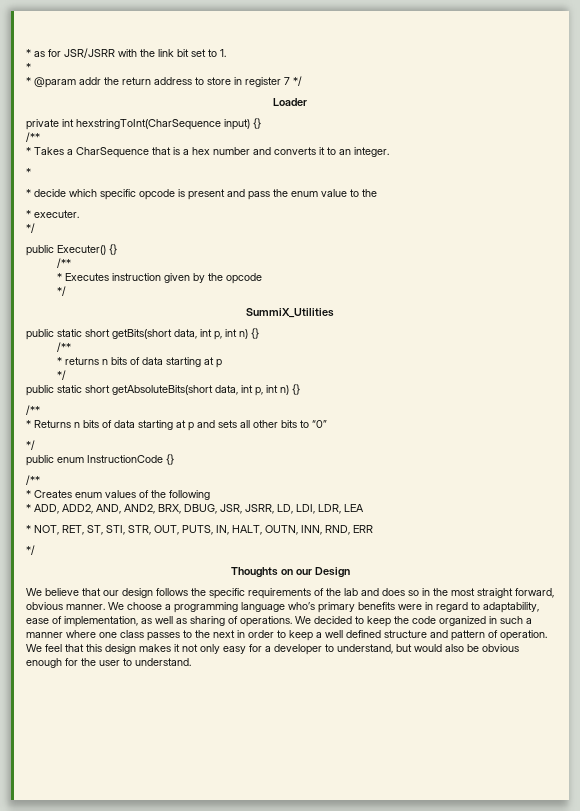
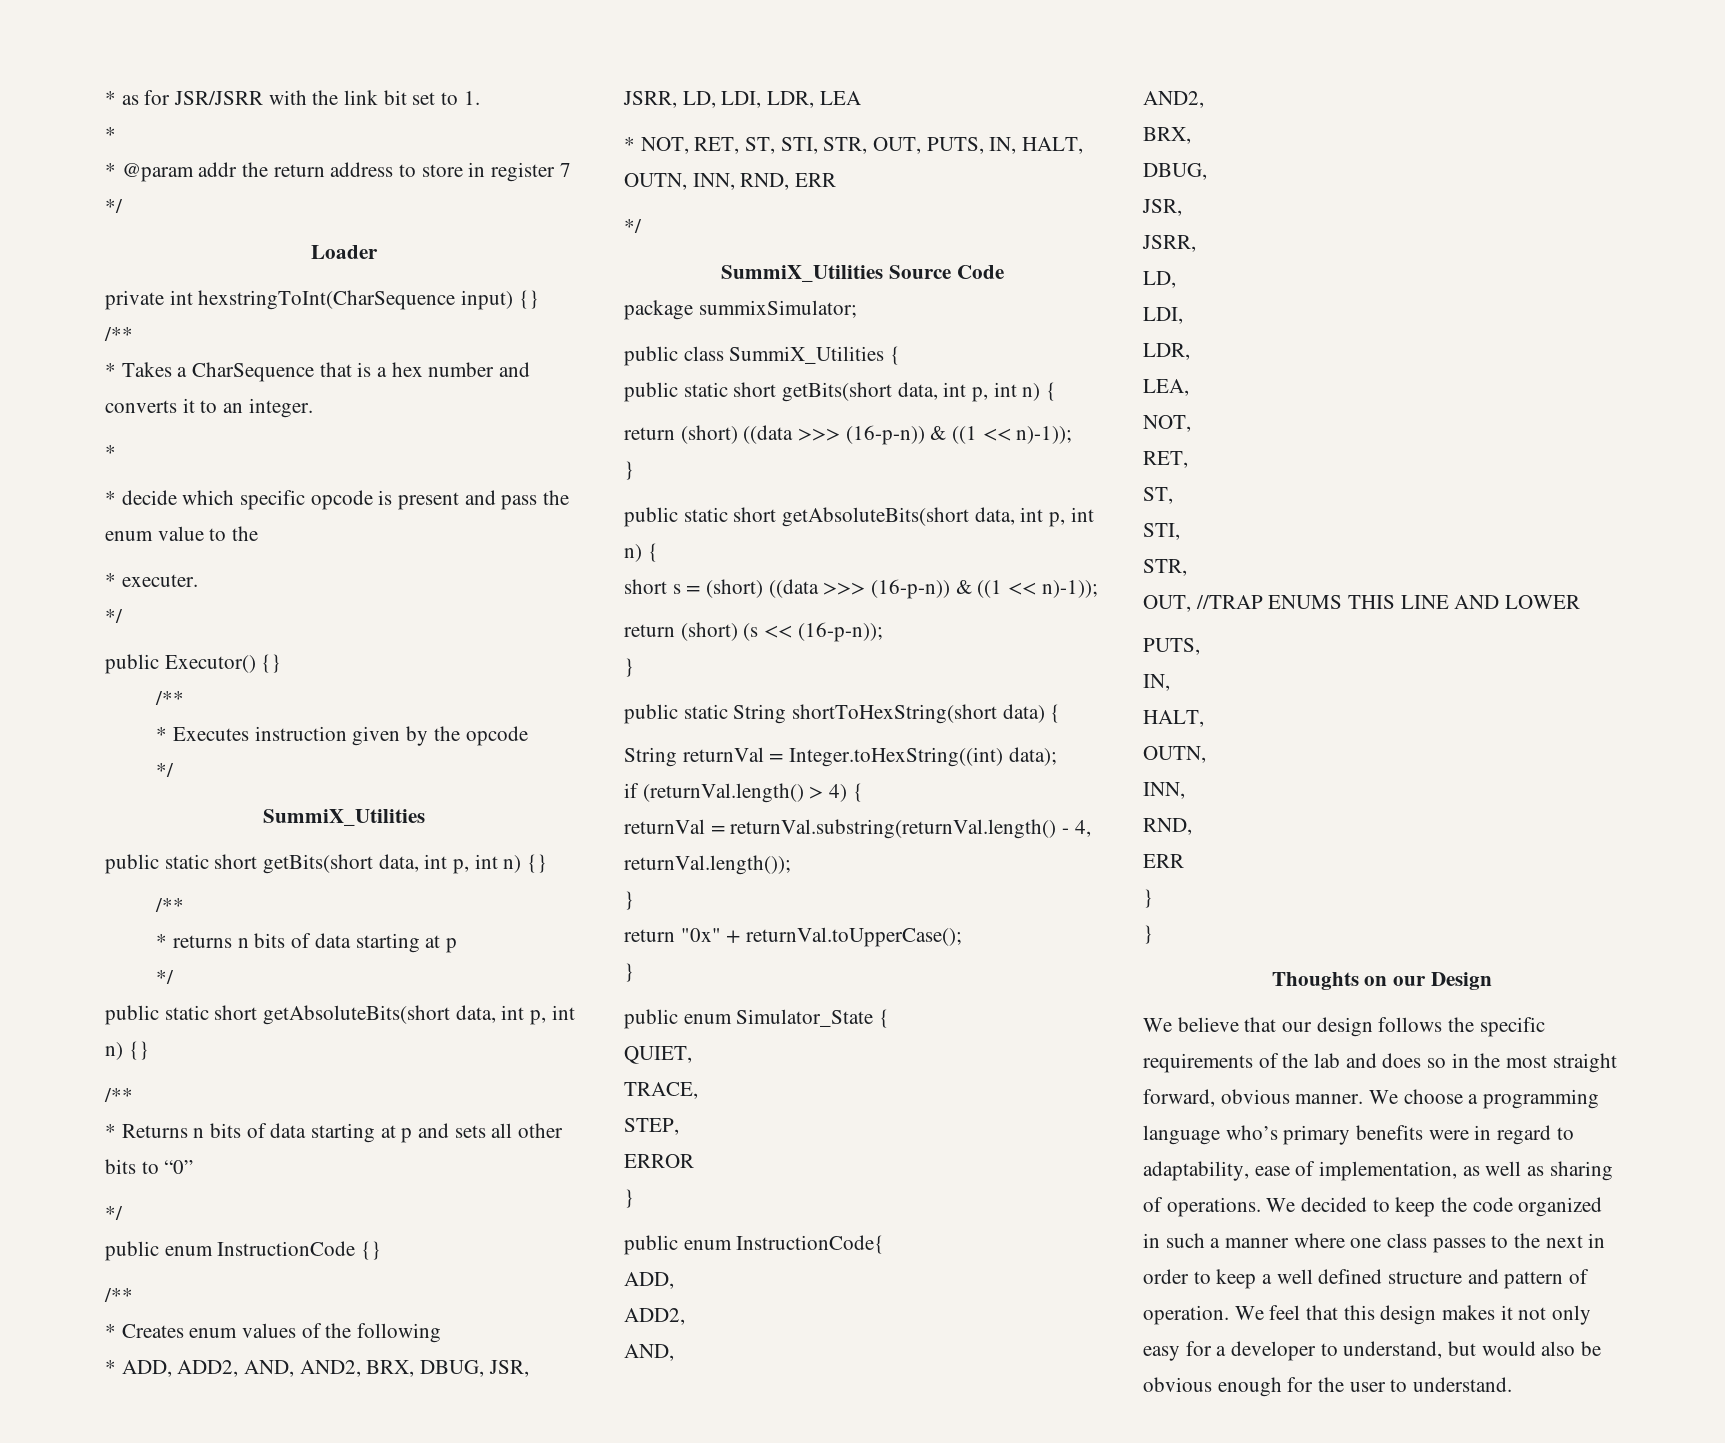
- public Executer() {}
+ public Executor() {}
+ SummiX_Utilities Source Code
+ package summixSimulator;
+ public class SummiX_Utilities {
+ public static short getBits(short data, int p, int n) {
+ return (short) ((data >>> (16-p-n)) & ((1 << n)-1));
+ }
+ public static short getAbsoluteBits(short data, int p, int n) {
+ short s = (short) ((data >>> (16-p-n)) & ((1 << n)-1));
+ return (short) (s << (16-p-n));
+ }
+ public static String shortToHexString(short data) {
+ String returnVal = Integer.toHexString((int) data);
+ if (returnVal.length() > 4) {
+ returnVal = returnVal.substring(returnVal.length() - 4, returnVal.length());
+ }
+ return "0x" + returnVal.toUpperCase();
+ }
+ public enum Simulator_State {
+ QUIET,
+ TRACE,
+ STEP,
+ ERROR
+ }
+ public enum InstructionCode{
+ ADD,
+ ADD2,
+ AND,
+ AND2,
+ BRX,
+ DBUG,
+ JSR,
+ JSRR,
+ LD,
+ LDI,
+ LDR,
+ LEA,
+ NOT,
+ RET,
+ ST,
+ STI,
+ STR,
+ OUT, //TRAP ENUMS THIS LINE AND LOWER
+ PUTS,
+ IN,
+ HALT,
+ OUTN,
+ INN,
+ RND,
+ ERR
+ }
+ }

